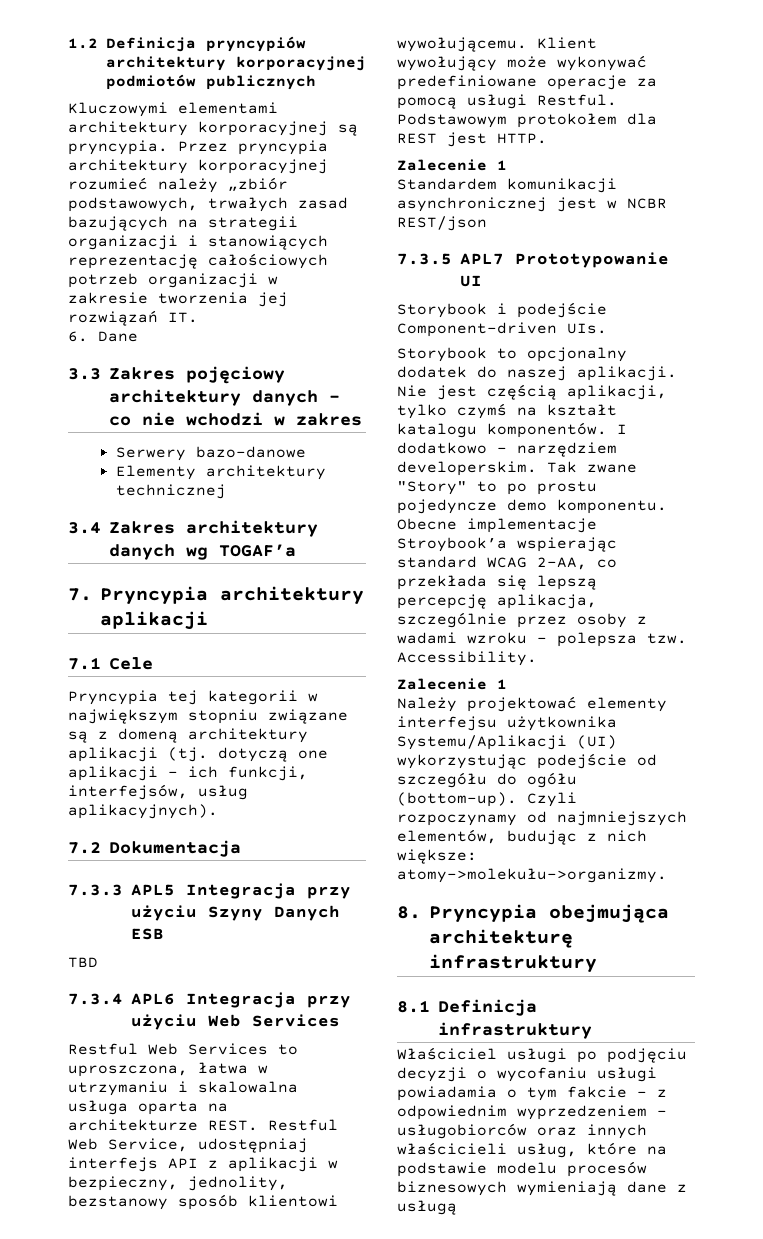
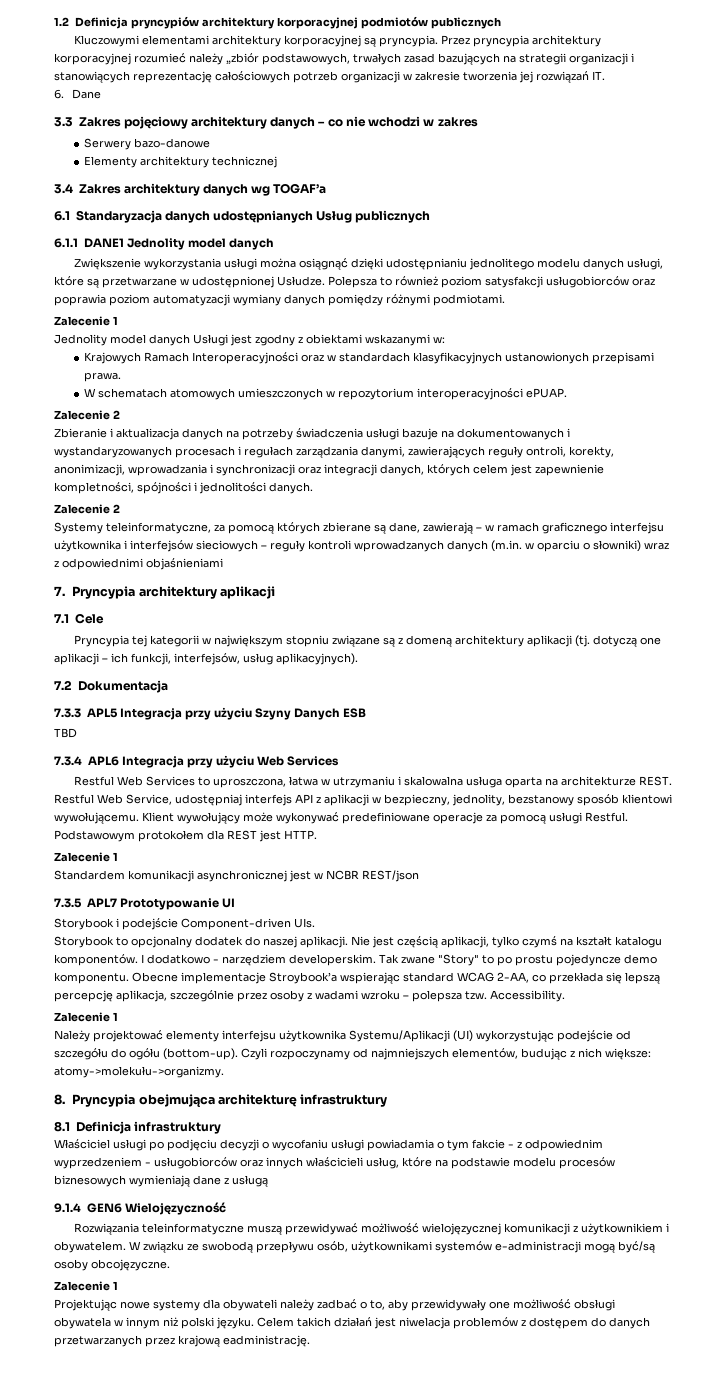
+ 6.1 Standaryzacja danych udostępnianych Usług publicznych
+ 6.1.1 DANE1 Jednolity model danych
+ Zwiększenie wykorzystania usługi można osiągnąć dzięki udostępnianiu jednolitego modelu danych usługi, które są przetwarzane w udostępnionej Usłudze. Polepsza to również poziom satysfakcji usługobiorców oraz poprawia poziom automatyzacji wymiany danych pomiędzy różnymi podmiotami.
+ Zalecenie 1
+ Jednolity model danych Usługi jest zgodny z obiektami wskazanymi w:
+ Krajowych Ramach Interoperacyjności oraz w standardach klasyfikacyjnych ustanowionych przepisami prawa.
+ W schematach atomowych umieszczonych w repozytorium interoperacyjności ePUAP.
+ Zalecenie 2
+ Zbieranie i aktualizacja danych na potrzeby świadczenia usługi bazuje na dokumentowanych i wystandaryzowanych procesach i regułach zarządzania danymi, zawierających reguły ontroli, korekty, anonimizacji, wprowadzania i synchronizacji oraz integracji danych, których celem jest zapewnienie kompletności, spójności i jednolitości danych.
+ Zalecenie 2
+ Systemy teleinformatyczne, za pomocą których zbierane są dane, zawierają – w ramach graficznego interfejsu użytkownika i interfejsów sieciowych – reguły kontroli wprowadzanych danych (m.in. w oparciu o słowniki) wraz z odpowiednimi objaśnieniami
+ 9.1.4 GEN6 Wielojęzyczność
+ Rozwiązania teleinformatyczne muszą przewidywać możliwość wielojęzycznej komunikacji z użytkownikiem i obywatelem. W związku ze swobodą przepływu osób, użytkownikami systemów e-administracji mogą być/są osoby obcojęzyczne.
+ Zalecenie 1
+ Projektując nowe systemy dla obywateli należy zadbać o to, aby przewidywały one możliwość obsługi obywatela w innym niż polski języku. Celem takich działań jest niwelacja problemów z dostępem do danych przetwarzanych przez krajową eadministrację.

